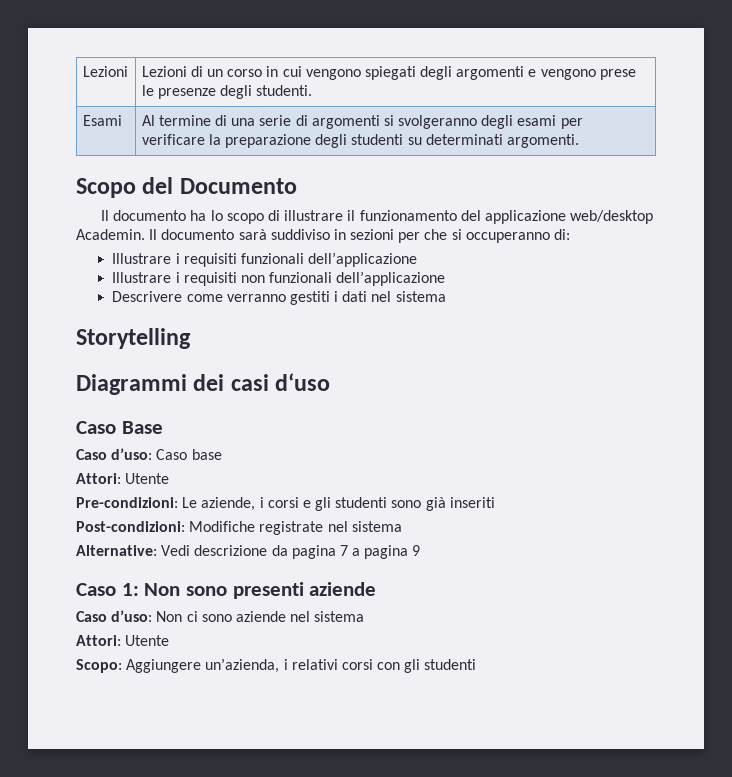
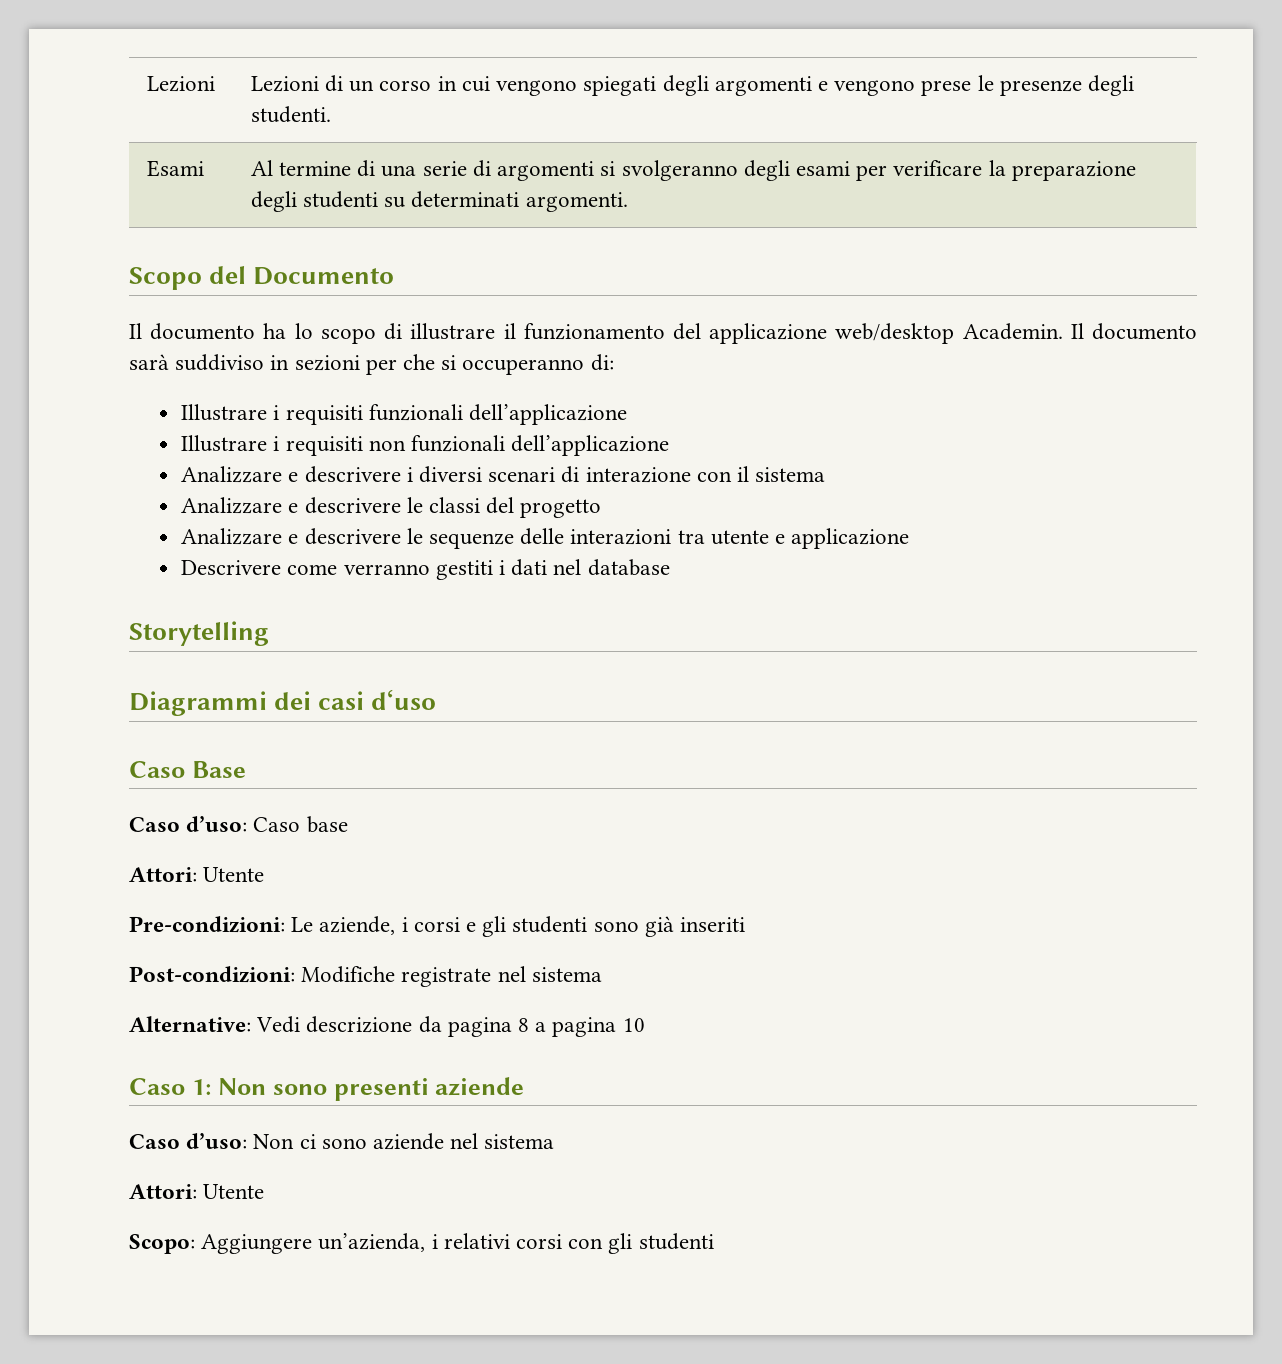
+ Analizzare e descrivere i diversi scenari di interazione con il sistema
+ Analizzare e descrivere le classi del progetto
+ Analizzare e descrivere le sequenze delle interazioni tra utente e applicazione
- Descrivere come verranno gestiti i dati nel sistema
+ Descrivere come verranno gestiti i dati nel database
- Alternative: Vedi descrizione da pagina 7 a pagina 9
+ Alternative: Vedi descrizione da pagina 8 a pagina 10

